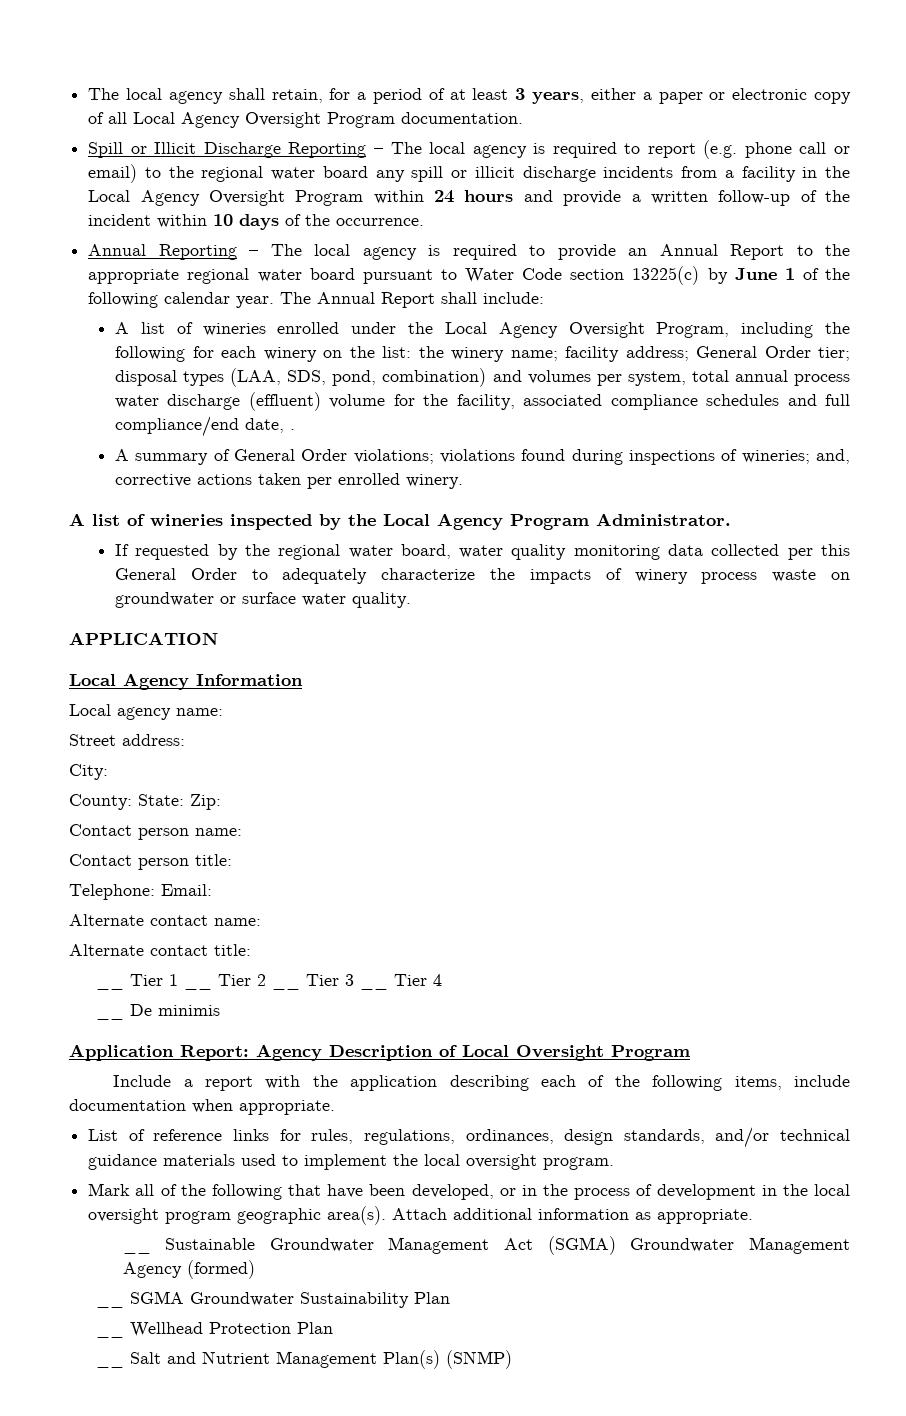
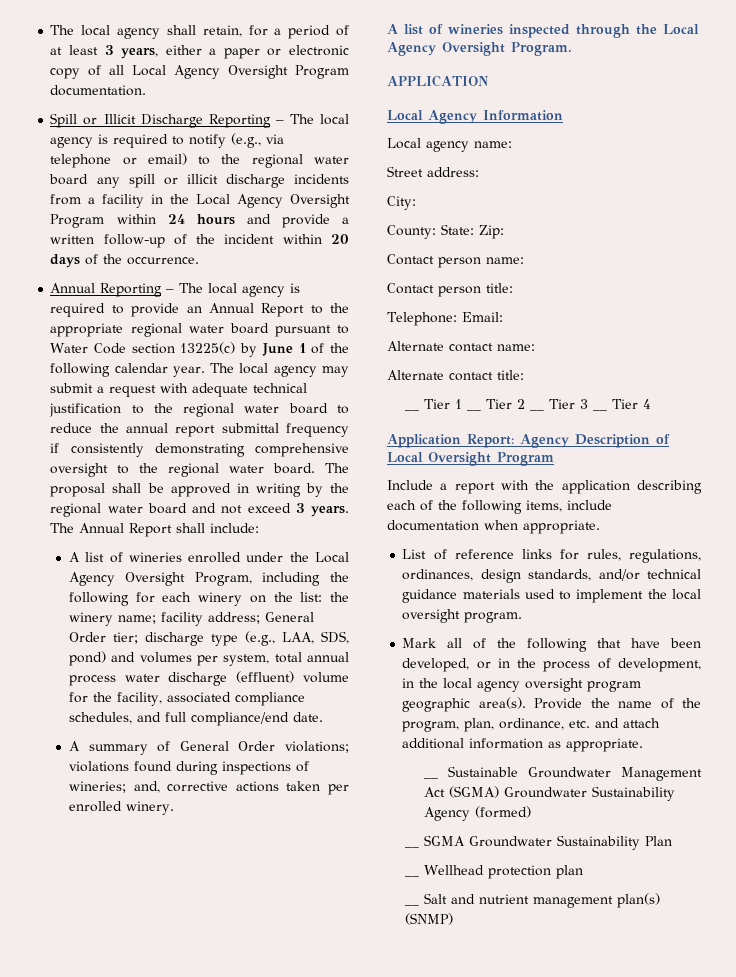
- Spill or Illicit Discharge Reporting – The local agency is required to report (e.g. phone call or email) to the regional water board any spill or illicit discharge incidents from a facility in the Local Agency Oversight Program within 24 hours and provide a written follow-up of the incident within 10 days of the occurrence.
+ Spill or Illicit Discharge Reporting – The local agency is required to notify (e.g., via telephone or email) to the regional water board any spill or illicit discharge incidents from a facility in the Local Agency Oversight Program within 24 hours and provide a written follow-up of the incident within 20 days of the occurrence.
- The Annual Report shall include:
+ The local agency may submit a request with adequate technical justification to the regional water board to reduce the annual report submittal frequency if consistently demonstrating comprehensive oversight to the regional water board. The proposal shall be approved in writing by the regional water board and not exceed 3 years. The Annual Report shall include:
- A list of wineries enrolled under the Local Agency Oversight Program, including the following for each winery on the list: the winery name; facility address; General Order tier; disposal types (LAA, SDS, pond, combination) and volumes per system, total annual process water discharge (effluent) volume for the facility, associated compliance schedules and full compliance/end date, .
+ A list of wineries enrolled under the Local Agency Oversight Program, including the following for each winery on the list: the winery name; facility address; General Order tier; discharge type (e.g., LAA, SDS, pond) and volumes per system, total annual process water discharge (effluent) volume for the facility, associated compliance schedules, and full compliance/end date.
- A list of wineries inspected by the Local Agency Program Administrator.
- If requested by the regional water board, water quality monitoring data collected per this General Order to adequately characterize the impacts of winery process waste on groundwater or surface water quality.
+ A list of wineries inspected through the Local Agency Oversight Program.
- __ De minimis
- Mark all of the following that have been developed, or in the process of development in the local oversight program geographic area(s).
+ Mark all of the following that have been developed, or in the process of development, in the local agency oversight program geographic area(s).
- Attach additional information as appropriate.
+ Provide the name of the program, plan, ordinance, etc. and attach additional information as appropriate.
- __ Sustainable Groundwater Management Act (SGMA) Groundwater Management Agency (formed)
+ __ Sustainable Groundwater Management Act (SGMA) Groundwater Sustainability Agency (formed)
- __ Wellhead Protection Plan
+ __ Wellhead protection plan
- __ Salt and Nutrient Management Plan(s) (SNMP)
+ __ Salt and nutrient management plan(s) (SNMP)

